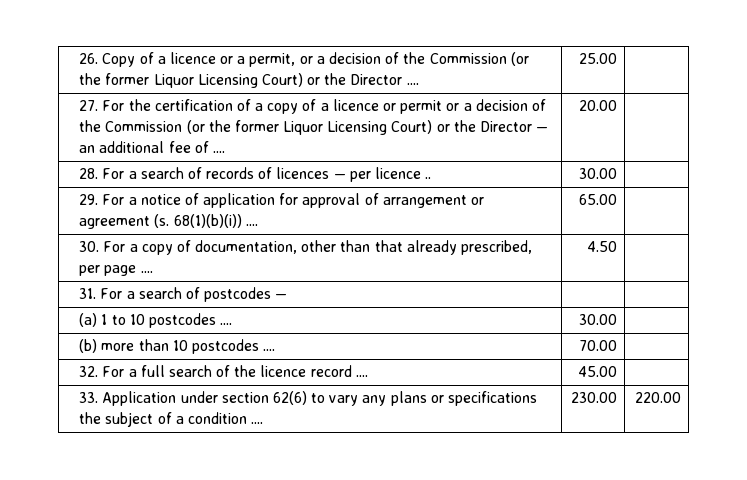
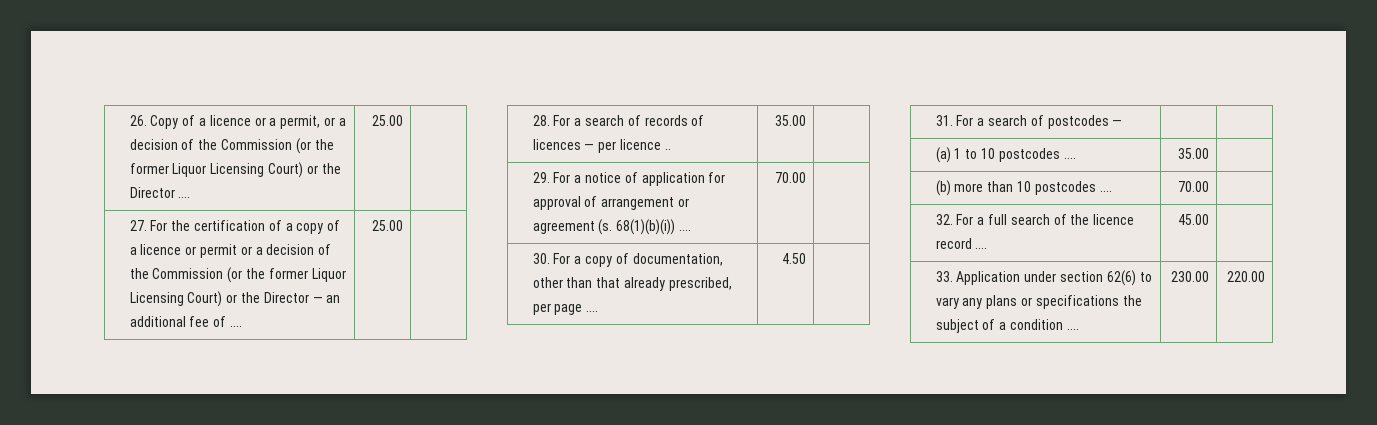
- 27. For the certification of a copy of a licence or permit or a decision of the Commission (or the former Liquor Licensing Court) or the Director — an additional fee of .... | 20.00 |
+ 27. For the certification of a copy of a licence or permit or a decision of the Commission (or the former Liquor Licensing Court) or the Director — an additional fee of .... | 25.00 |
- 28. For a search of records of licences — per licence .. | 30.00 |
+ 28. For a search of records of licences — per licence .. | 35.00 |
- 29. For a notice of application for approval of arrangement or agreement (s. 68(1)(b)(i)) .... | 65.00 |
+ 29. For a notice of application for approval of arrangement or agreement (s. 68(1)(b)(i)) .... | 70.00 |
- (a) 1 to 10 postcodes .... | 30.00 |
+ (a) 1 to 10 postcodes .... | 35.00 |

